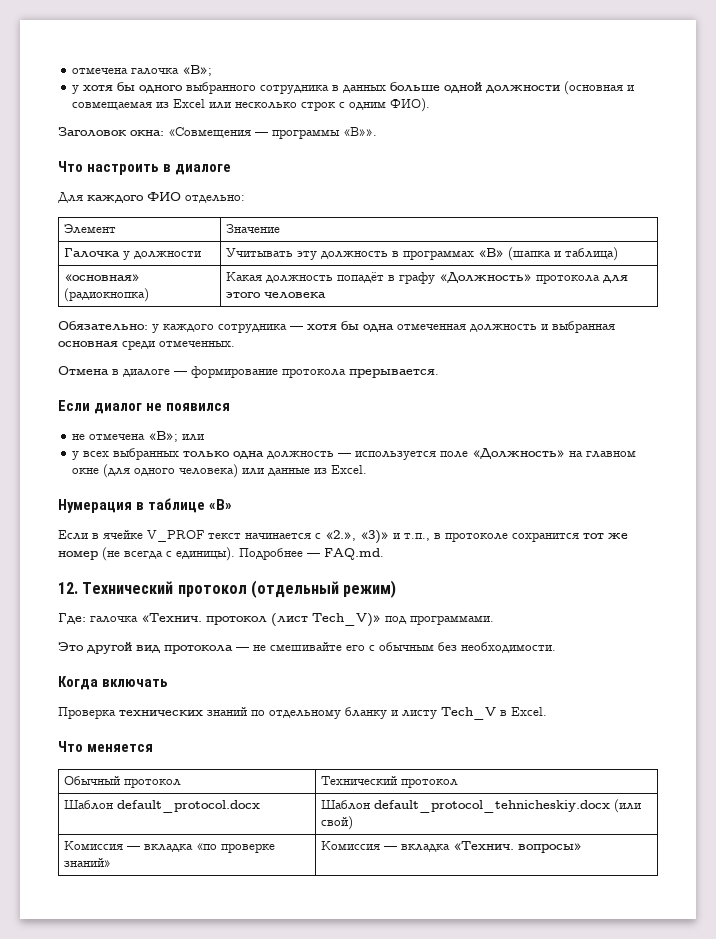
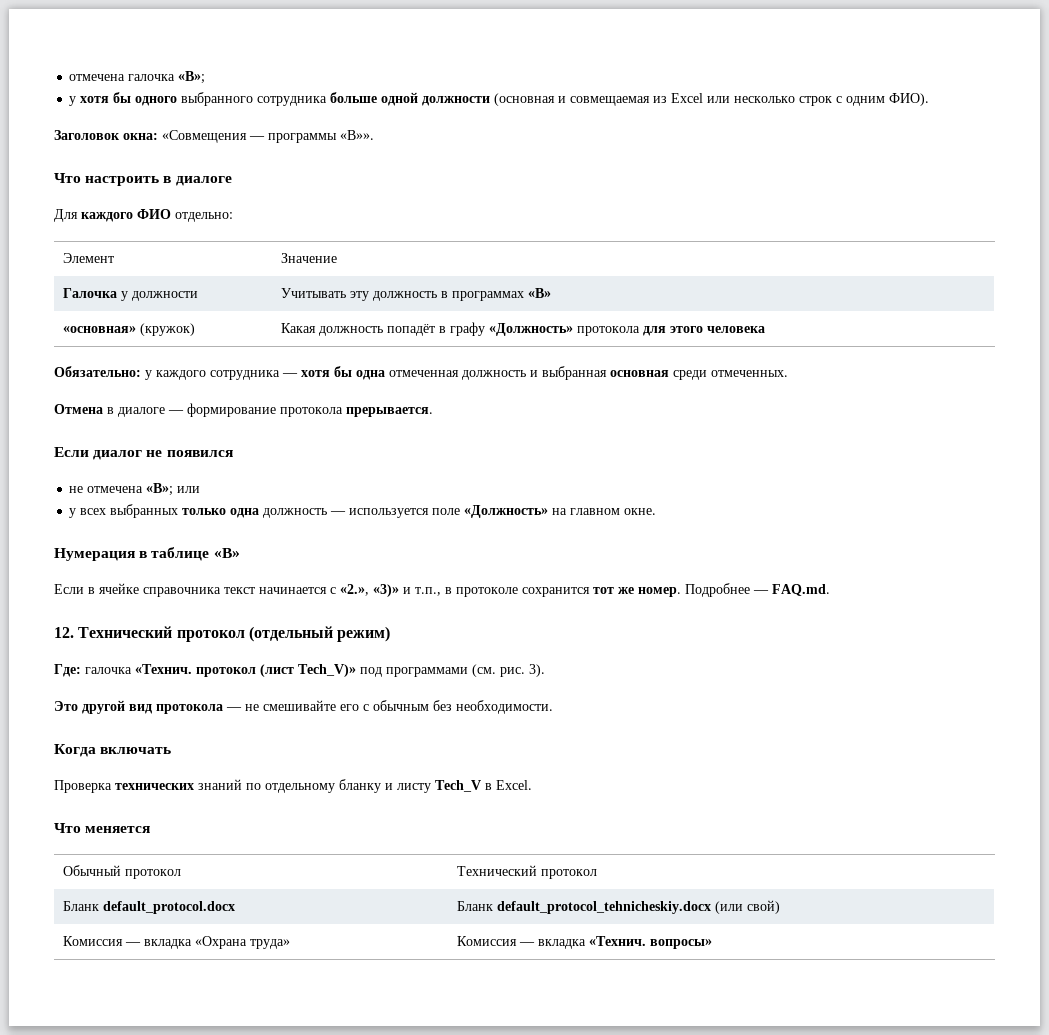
- у хотя бы одного выбранного сотрудника в данных больше одной должности (основная и совмещаемая из Excel или несколько строк с одним ФИО).
+ у хотя бы одного выбранного сотрудника больше одной должности (основная и совмещаемая из Excel или несколько строк с одним ФИО).
- Галочка у должности | Учитывать эту должность в программах «В» (шапка и таблица)
+ Галочка у должности | Учитывать эту должность в программах «В»
- «основная» (радиокнопка) | Какая должность попадёт в графу «Должность» протокола для этого человека
+ «основная» (кружок) | Какая должность попадёт в графу «Должность» протокола для этого человека
- у всех выбранных только одна должность — используется поле «Должность» на главном окне (для одного человека) или данные из Excel.
+ у всех выбранных только одна должность — используется поле «Должность» на главном окне.
- Если в ячейке V_PROF текст начинается с «2.», «3)» и т.п., в протоколе сохранится тот же номер (не всегда с единицы).
+ Если в ячейке справочника текст начинается с «2.», «3)» и т.п., в протоколе сохранится тот же номер.
- Где: галочка «Технич. протокол (лист Tech_V)» под программами.
+ Где: галочка «Технич. протокол (лист Tech_V)» под программами (см. рис. 3).
- Шаблон default_protocol.docx | Шаблон default_protocol_tehnicheskiy.docx (или свой)
+ Бланк default_protocol.docx | Бланк default_protocol_tehnicheskiy.docx (или свой)
- Комиссия — вкладка «по проверке знаний» | Комиссия — вкладка «Технич. вопросы»
+ Комиссия — вкладка «Охрана труда» | Комиссия — вкладка «Технич. вопросы»

